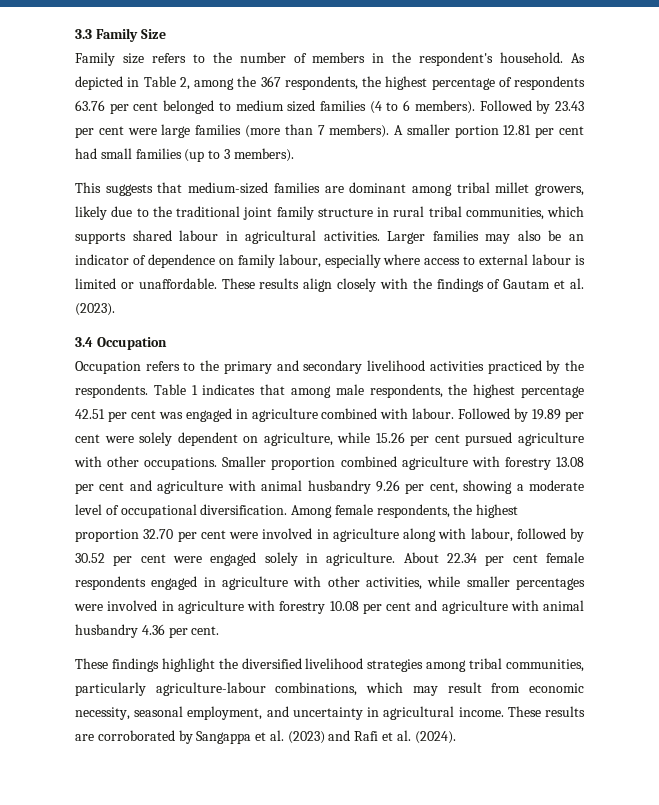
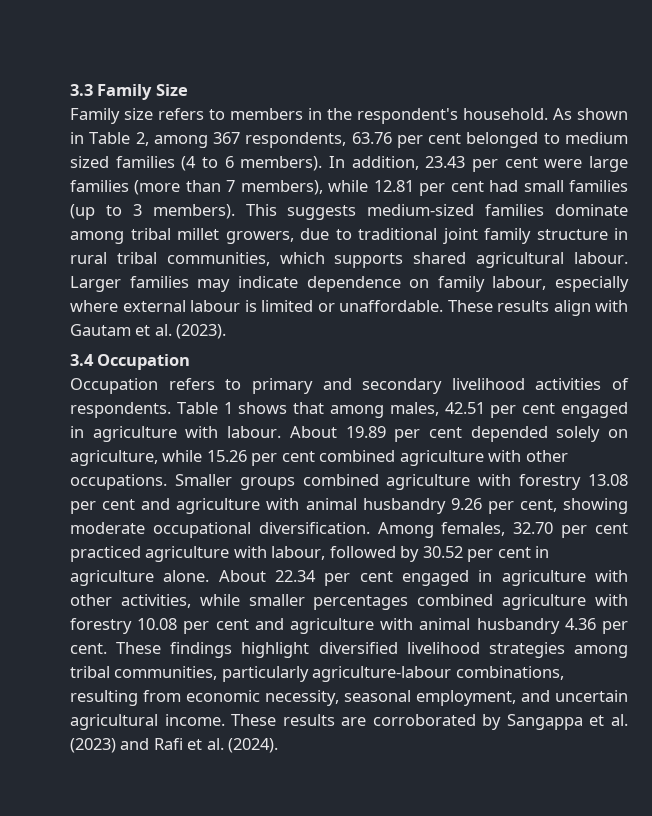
- Family size refers to the number of members in the respondent's household.
+ Family size refers to members in the respondent's household.
- As depicted in Table 2, among the 367 respondents, the highest percentage of respondents 63.76 per cent belonged to medium sized families (4 to 6 members).
+ As shown in Table 2, among 367 respondents, 63.76 per cent belonged to medium sized families (4 to 6 members).
- Followed by 23.43 per cent were large families (more than 7 members). A smaller portion 12.81 per cent had small families (up to 3 members).
- This suggests that medium-sized families are dominant among tribal millet growers, likely due to the traditional joint family structure in rural tribal communities, which supports shared labour in agricultural activities. Larger families may also be an indicator of dependence on family labour, especially where access to external labour is limited or unaffordable.
+ In addition, 23.43 per cent were large families (more than 7 members), while 12.81 per cent had small families (up to 3 members). This suggests medium-sized families dominate among tribal millet growers, due to traditional joint family structure in rural tribal communities, which supports shared agricultural labour. Larger families may indicate dependence on family labour, especially where external labour is limited or unaffordable.
- These results align closely with the findings of Gautam et al. (2023).
+ These results align with Gautam et al. (2023).
- Occupation refers to the primary and secondary livelihood activities practiced by the respondents.
+ Occupation refers to primary and secondary livelihood activities of respondents.
- Table 1 indicates that among male respondents, the highest percentage 42.51 per cent was engaged in agriculture combined with labour.
+ Table 1 shows that among males, 42.51 per cent engaged in agriculture with labour.
- Followed by 19.89 per cent were solely dependent on agriculture, while 15.26 per cent pursued agriculture with other occupations.
+ About 19.89 per cent depended solely on agriculture, while 15.26 per cent combined agriculture with other occupations.
- Smaller proportion combined agriculture with forestry 13.08 per cent and agriculture with animal husbandry 9.26 per cent, showing a moderate level of occupational diversification. Among female respondents, the highest proportion 32.70 per cent were involved in agriculture along with labour, followed by 30.52 per cent were engaged solely in agriculture.
+ Smaller groups combined agriculture with forestry 13.08 per cent and agriculture with animal husbandry 9.26 per cent, showing moderate occupational diversification. Among females, 32.70 per cent practiced agriculture with labour, followed by 30.52 per cent in agriculture alone.
- About 22.34 per cent female respondents engaged in agriculture with other activities, while smaller percentages were involved in agriculture with forestry 10.08 per cent and agriculture with animal husbandry 4.36 per cent.
- These findings highlight the diversified livelihood strategies among tribal communities, particularly agriculture-labour combinations, which may result from economic necessity, seasonal employment, and uncertainty in agricultural income.
+ About 22.34 per cent engaged in agriculture with other activities, while smaller percentages combined agriculture with forestry 10.08 per cent and agriculture with animal husbandry 4.36 per cent. These findings highlight diversified livelihood strategies among tribal communities, particularly agriculture-labour combinations, resulting from economic necessity, seasonal employment, and uncertain agricultural income.

